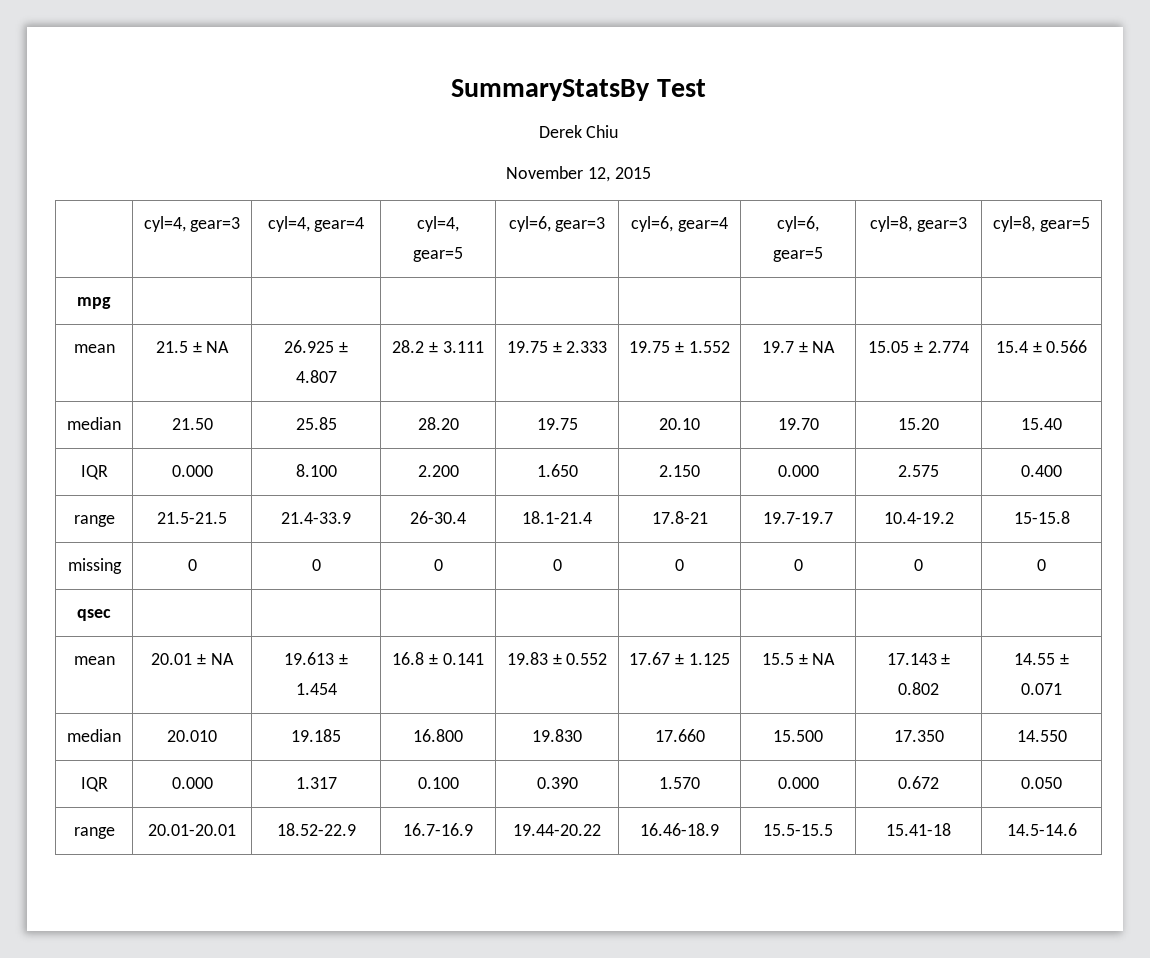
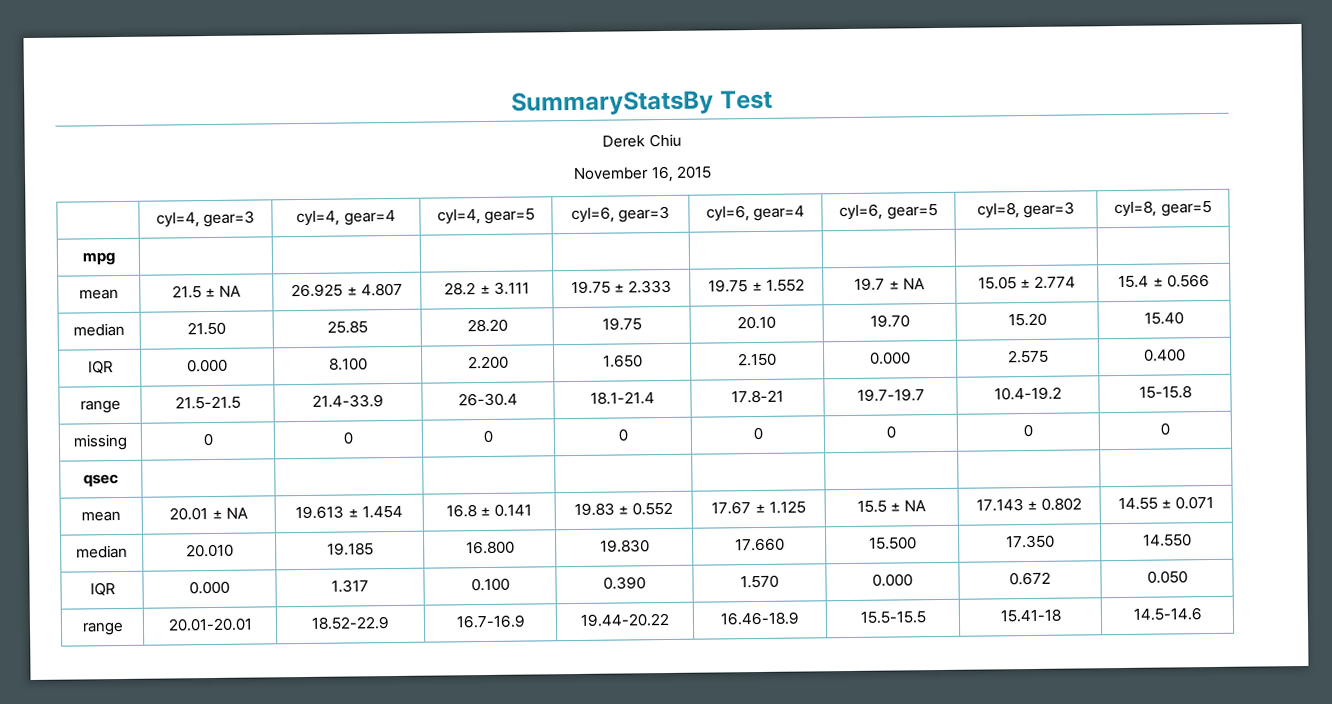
- November 12, 2015
+ November 16, 2015

